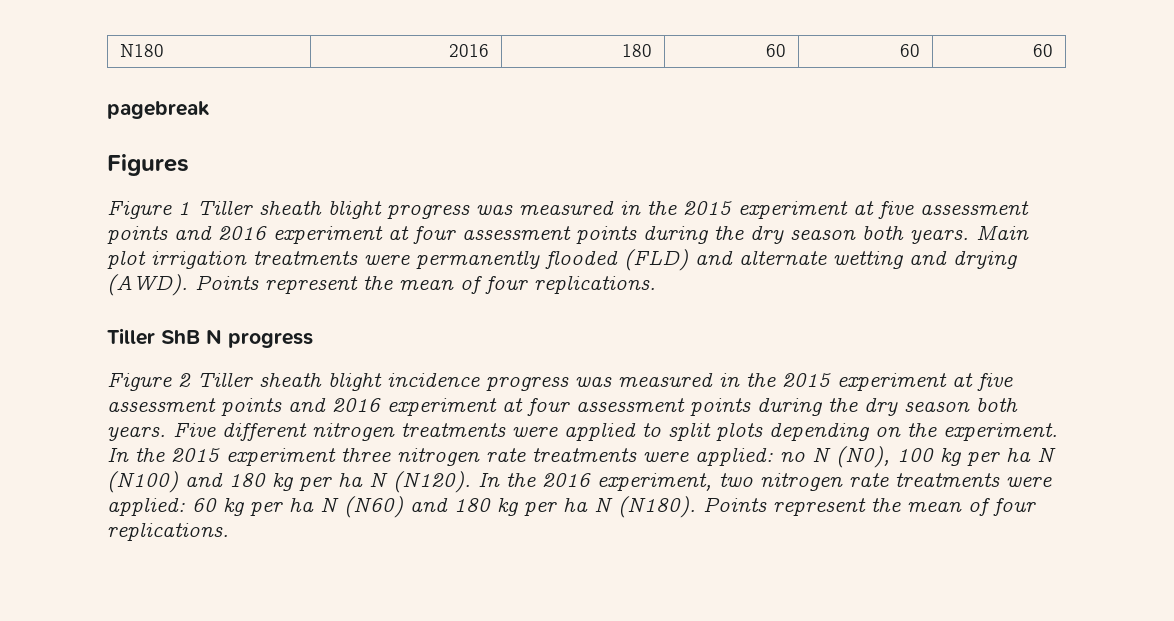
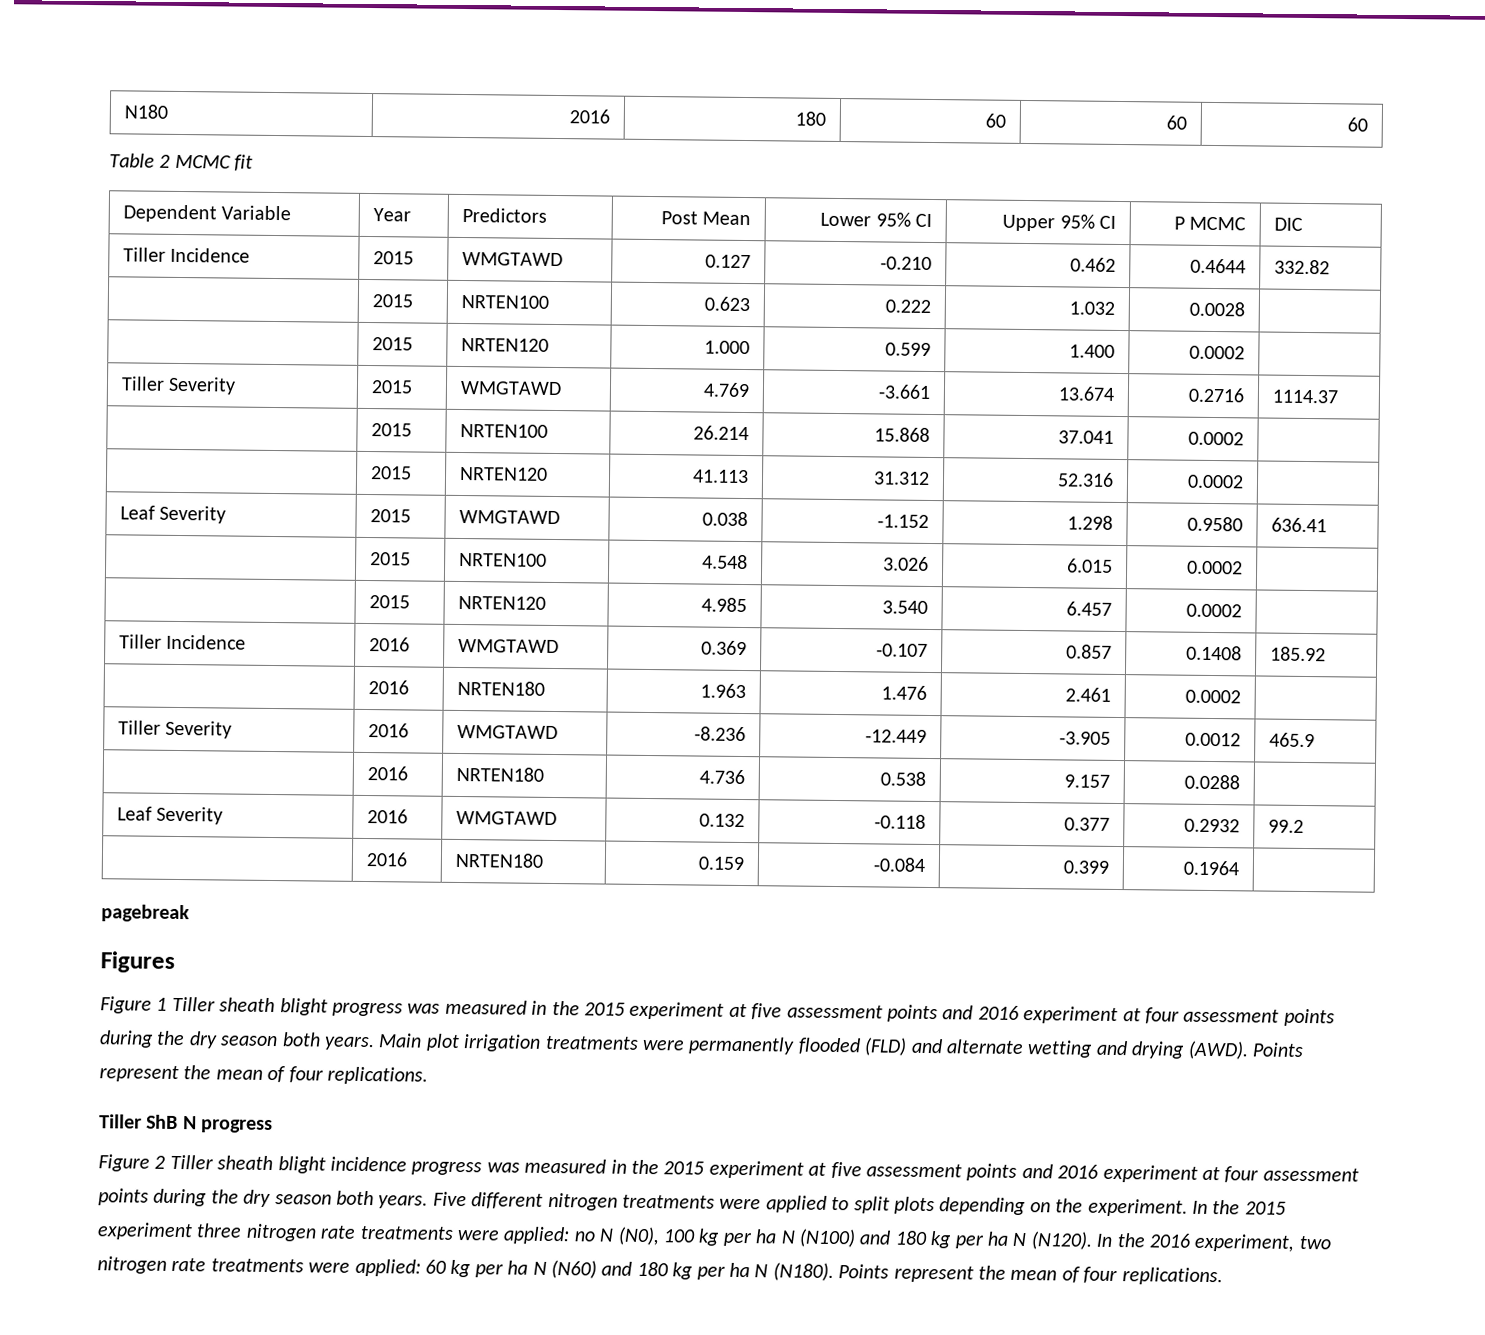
+ Table 2 MCMC fit
+ Dependent Variable | Year | Predictors | Post Mean | Lower 95% CI | Upper 95% CI | P MCMC | DIC
+ Tiller Incidence | 2015 | WMGTAWD | 0.127 | -0.210 | 0.462 | 0.4644 | 332.82
+ | 2015 | NRTEN100 | 0.623 | 0.222 | 1.032 | 0.0028 |
+ | 2015 | NRTEN120 | 1.000 | 0.599 | 1.400 | 0.0002 |
+ Tiller Severity | 2015 | WMGTAWD | 4.769 | -3.661 | 13.674 | 0.2716 | 1114.37
+ | 2015 | NRTEN100 | 26.214 | 15.868 | 37.041 | 0.0002 |
+ | 2015 | NRTEN120 | 41.113 | 31.312 | 52.316 | 0.0002 |
+ Leaf Severity | 2015 | WMGTAWD | 0.038 | -1.152 | 1.298 | 0.9580 | 636.41
+ | 2015 | NRTEN100 | 4.548 | 3.026 | 6.015 | 0.0002 |
+ | 2015 | NRTEN120 | 4.985 | 3.540 | 6.457 | 0.0002 |
+ Tiller Incidence | 2016 | WMGTAWD | 0.369 | -0.107 | 0.857 | 0.1408 | 185.92
+ | 2016 | NRTEN180 | 1.963 | 1.476 | 2.461 | 0.0002 |
+ Tiller Severity | 2016 | WMGTAWD | -8.236 | -12.449 | -3.905 | 0.0012 | 465.9
+ | 2016 | NRTEN180 | 4.736 | 0.538 | 9.157 | 0.0288 |
+ Leaf Severity | 2016 | WMGTAWD | 0.132 | -0.118 | 0.377 | 0.2932 | 99.2
+ | 2016 | NRTEN180 | 0.159 | -0.084 | 0.399 | 0.1964 |

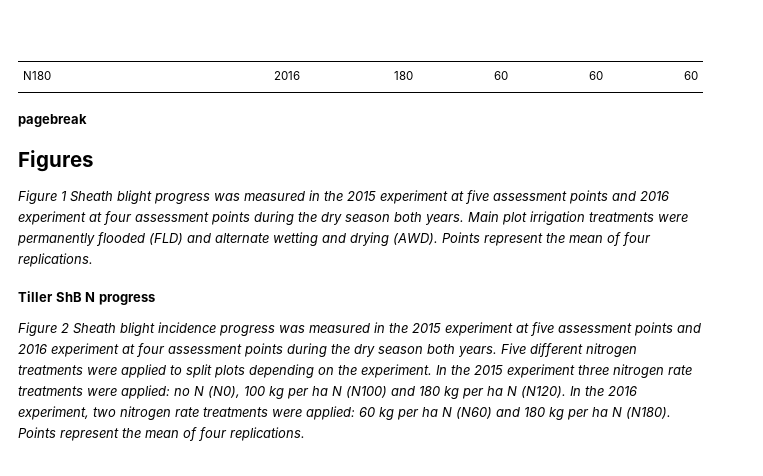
- Table 2 MCMC fit
- Dependent Variable | Year | Predictors | Post Mean | Lower 95% CI | Upper 95% CI | P MCMC | DIC
- Tiller Incidence | 2015 | WMGTAWD | 0.127 | -0.210 | 0.462 | 0.4644 | 332.82
- | 2015 | NRTEN100 | 0.623 | 0.222 | 1.032 | 0.0028 |
- | 2015 | NRTEN120 | 1.000 | 0.599 | 1.400 | 0.0002 |
- Tiller Severity | 2015 | WMGTAWD | 4.769 | -3.661 | 13.674 | 0.2716 | 1114.37
- | 2015 | NRTEN100 | 26.214 | 15.868 | 37.041 | 0.0002 |
- | 2015 | NRTEN120 | 41.113 | 31.312 | 52.316 | 0.0002 |
- Leaf Severity | 2015 | WMGTAWD | 0.038 | -1.152 | 1.298 | 0.9580 | 636.41
- | 2015 | NRTEN100 | 4.548 | 3.026 | 6.015 | 0.0002 |
- | 2015 | NRTEN120 | 4.985 | 3.540 | 6.457 | 0.0002 |
- Tiller Incidence | 2016 | WMGTAWD | 0.369 | -0.107 | 0.857 | 0.1408 | 185.92
- | 2016 | NRTEN180 | 1.963 | 1.476 | 2.461 | 0.0002 |
- Tiller Severity | 2016 | WMGTAWD | -8.236 | -12.449 | -3.905 | 0.0012 | 465.9
- | 2016 | NRTEN180 | 4.736 | 0.538 | 9.157 | 0.0288 |
- Leaf Severity | 2016 | WMGTAWD | 0.132 | -0.118 | 0.377 | 0.2932 | 99.2
- | 2016 | NRTEN180 | 0.159 | -0.084 | 0.399 | 0.1964 |
- Figure 1 Tiller sheath blight progress was measured in the 2015 experiment at five assessment points and 2016 experiment at four assessment points during the dry season both years.
+ Figure 1 Sheath blight progress was measured in the 2015 experiment at five assessment points and 2016 experiment at four assessment points during the dry season both years.
- Figure 2 Tiller sheath blight incidence progress was measured in the 2015 experiment at five assessment points and 2016 experiment at four assessment points during the dry season both years.
+ Figure 2 Sheath blight incidence progress was measured in the 2015 experiment at five assessment points and 2016 experiment at four assessment points during the dry season both years.

